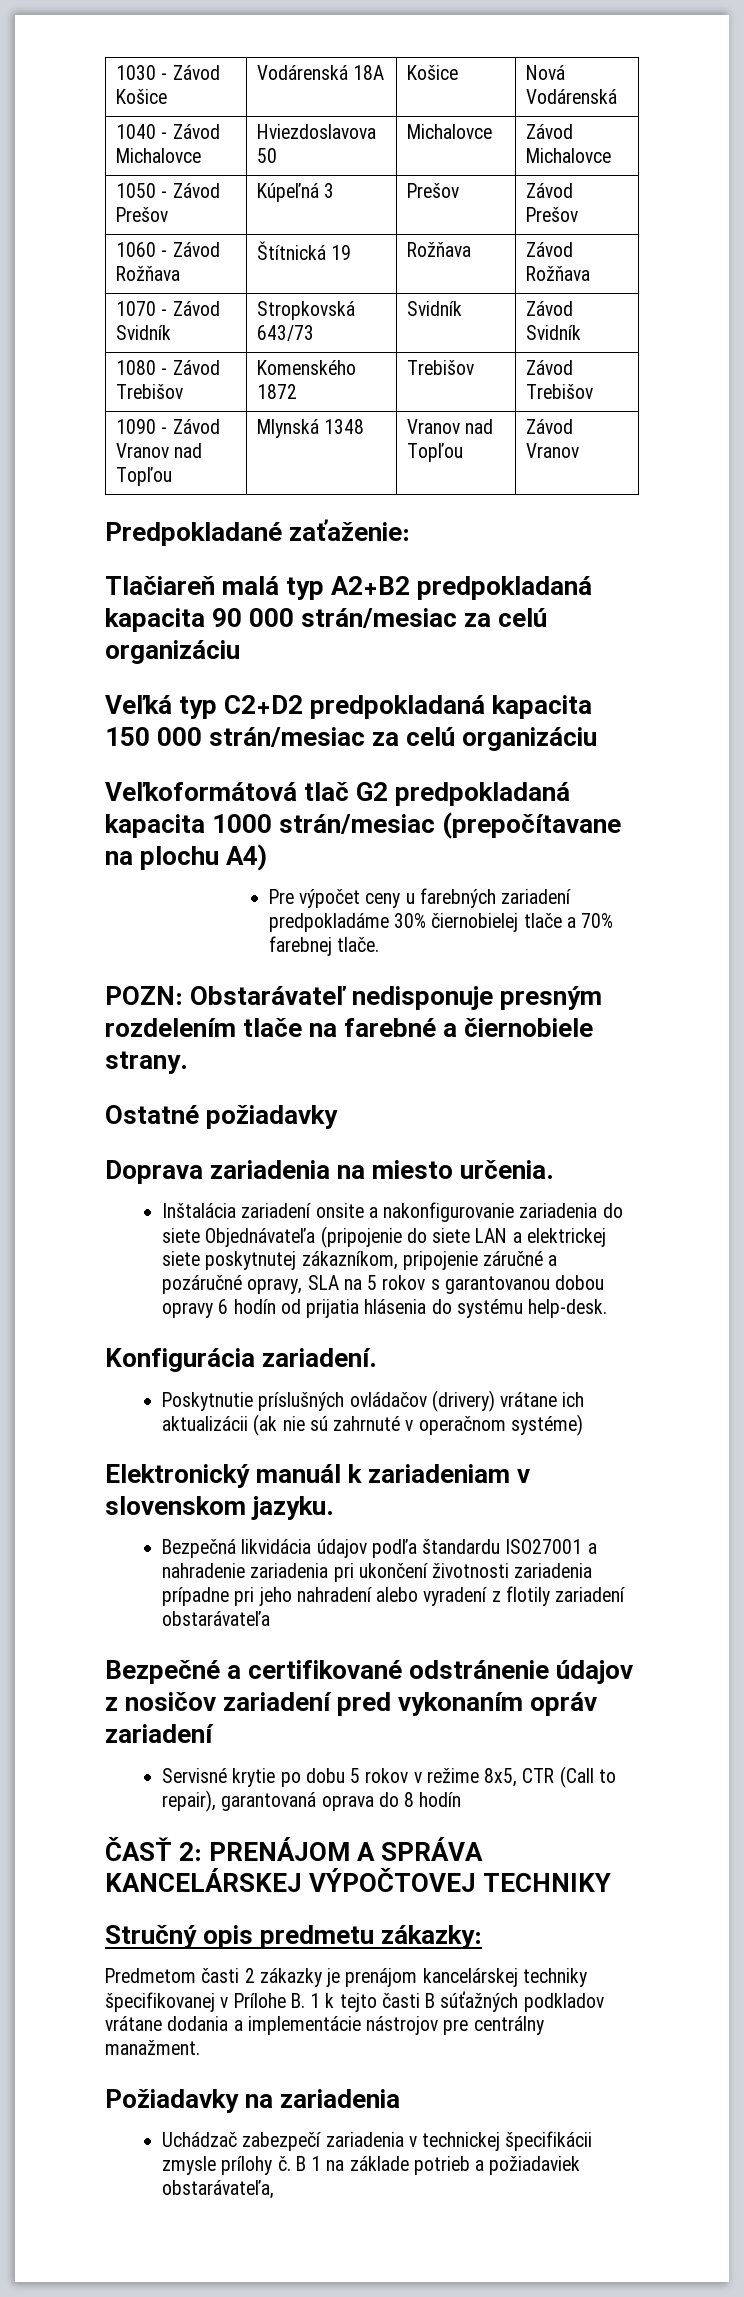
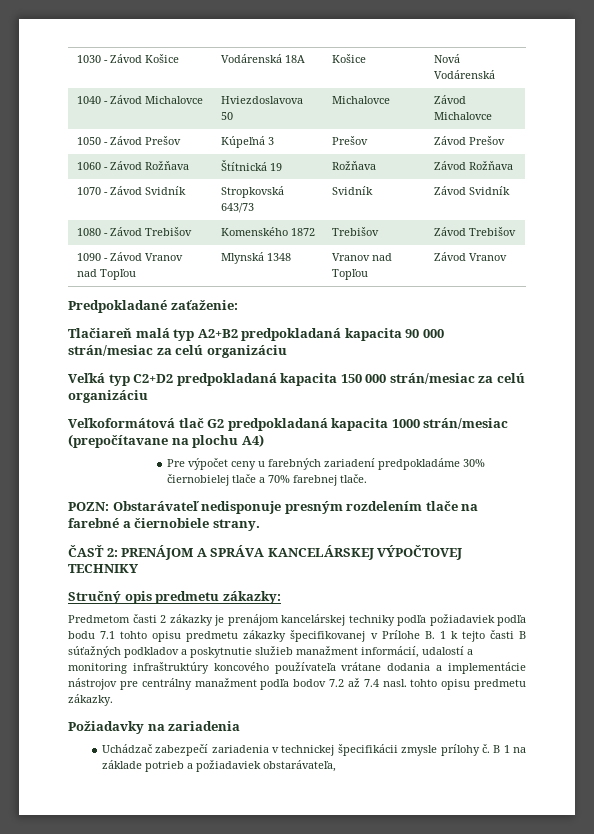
- Ostatné požiadavky
- Doprava zariadenia na miesto určenia.
- Inštalácia zariadení onsite a nakonfigurovanie zariadenia do siete Objednávateľa (pripojenie do siete LAN a elektrickej siete poskytnutej zákazníkom, pripojenie záručné a pozáručné opravy, SLA na 5 rokov s garantovanou dobou opravy 6 hodín od prijatia hlásenia do systému help-desk.
- Konfigurácia zariadení.
- Poskytnutie príslušných ovládačov (drivery) vrátane ich aktualizácii (ak nie sú zahrnuté v operačnom systéme)
- Elektronický manuál k zariadeniam v slovenskom jazyku.
- Bezpečná likvidácia údajov podľa štandardu ISO27001 a nahradenie zariadenia pri ukončení životnosti zariadenia prípadne pri jeho nahradení alebo vyradení z flotily zariadení obstarávateľa
- Bezpečné a certifikované odstránenie údajov z nosičov zariadení pred vykonaním opráv zariadení
- Servisné krytie po dobu 5 rokov v režime 8x5, CTR (Call to repair), garantovaná oprava do 8 hodín
- Predmetom časti 2 zákazky je prenájom kancelárskej techniky špecifikovanej v Prílohe B. 1 k tejto časti B súťažných podkladov vrátane dodania a implementácie nástrojov pre centrálny manažment.
+ Predmetom časti 2 zákazky je prenájom kancelárskej techniky podľa požiadaviek podľa bodu 7.1 tohto opisu predmetu zákazky špecifikovanej v Prílohe B. 1 k tejto časti B súťažných podkladov a poskytnutie služieb manažment informácií, udalostí a monitoring infraštruktúry koncového používateľa vrátane dodania a implementácie nástrojov pre centrálny manažment podľa bodov 7.2 až 7.4 nasl. tohto opisu predmetu zákazky.

